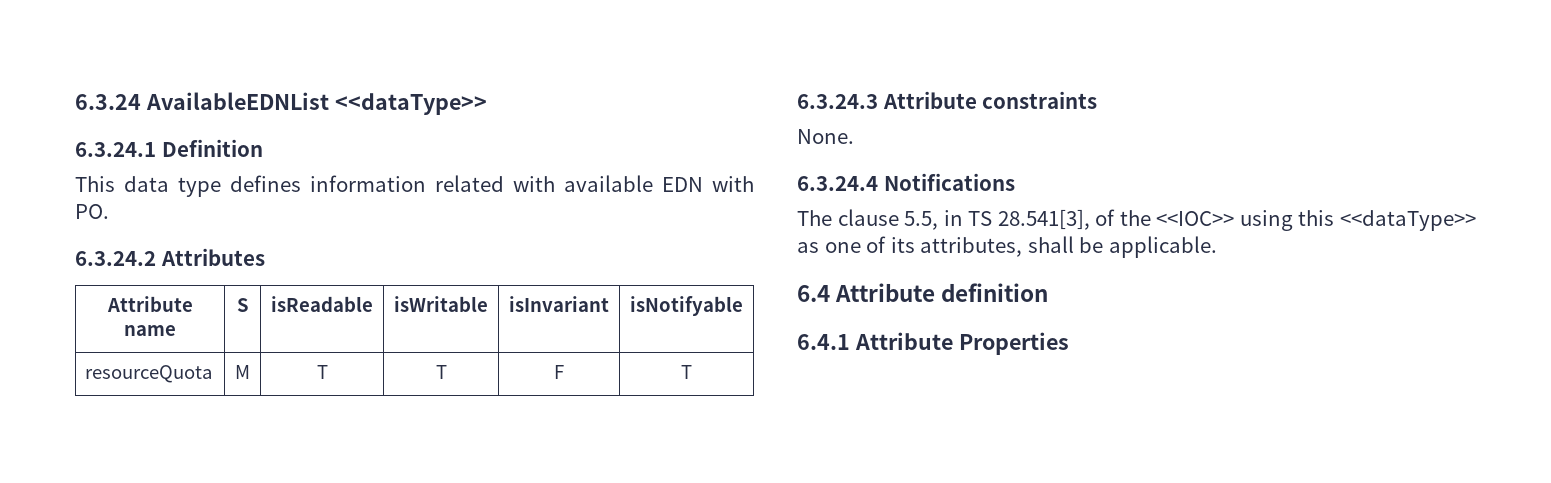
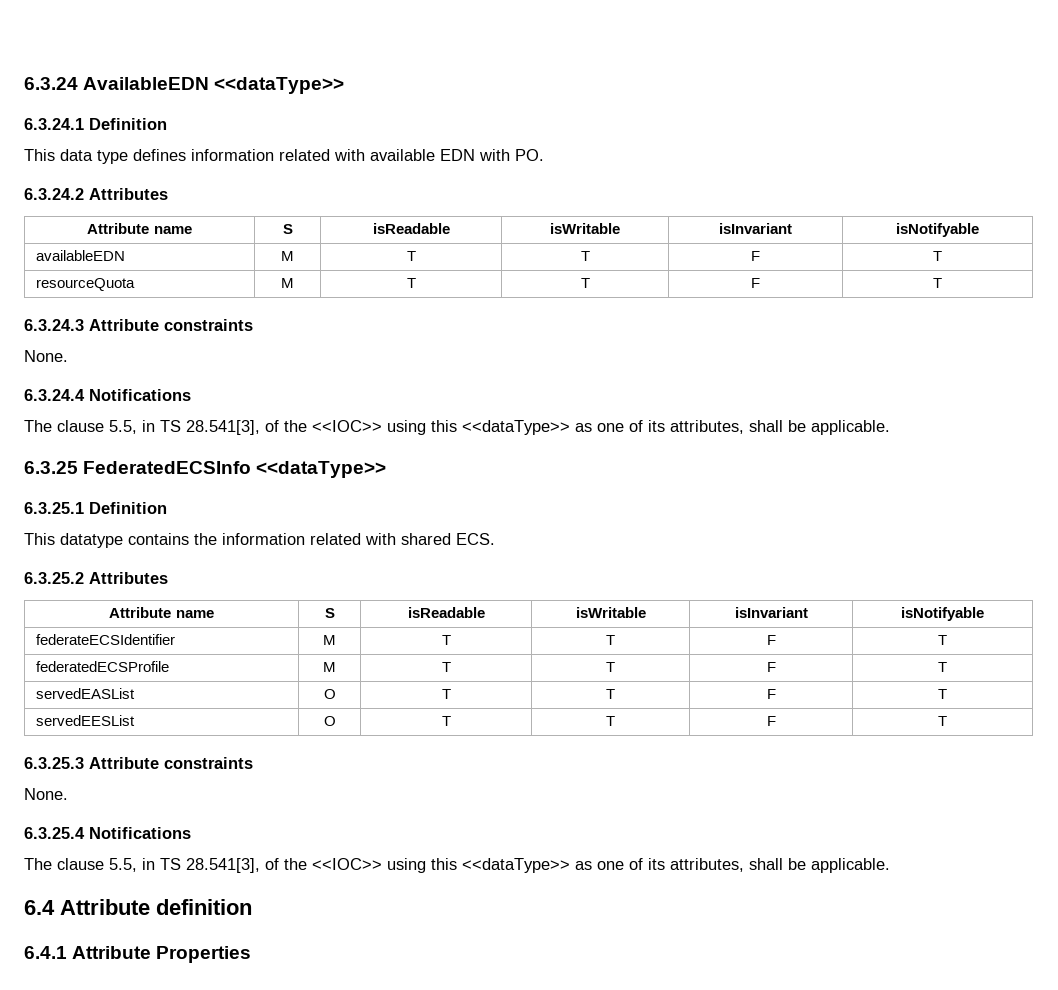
- 6.3.24 AvailableEDNList <<dataType>>
+ 6.3.24 AvailableEDN <<dataType>>
+ availableEDN | M | T | T | F | T
+ 6.3.25 FederatedECSInfo <<dataType>>
+ 6.3.25.1 Definition
+ This datatype contains the information related with shared ECS.
+ 6.3.25.2 Attributes
+ Attribute name | S | isReadable | isWritable | isInvariant | isNotifyable
+ federateECSIdentifier | M | T | T | F | T
+ federatedECSProfile | M | T | T | F | T
+ servedEASList | O | T | T | F | T
+ servedEESList | O | T | T | F | T
+ 6.3.25.3 Attribute constraints
+ None.
+ 6.3.25.4 Notifications
+ The clause 5.5, in TS 28.541[3], of the <<IOC>> using this <<dataType>> as one of its attributes, shall be applicable.

